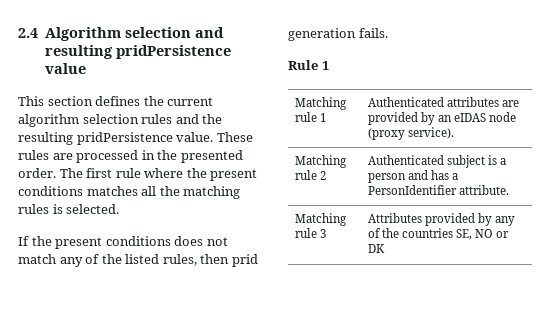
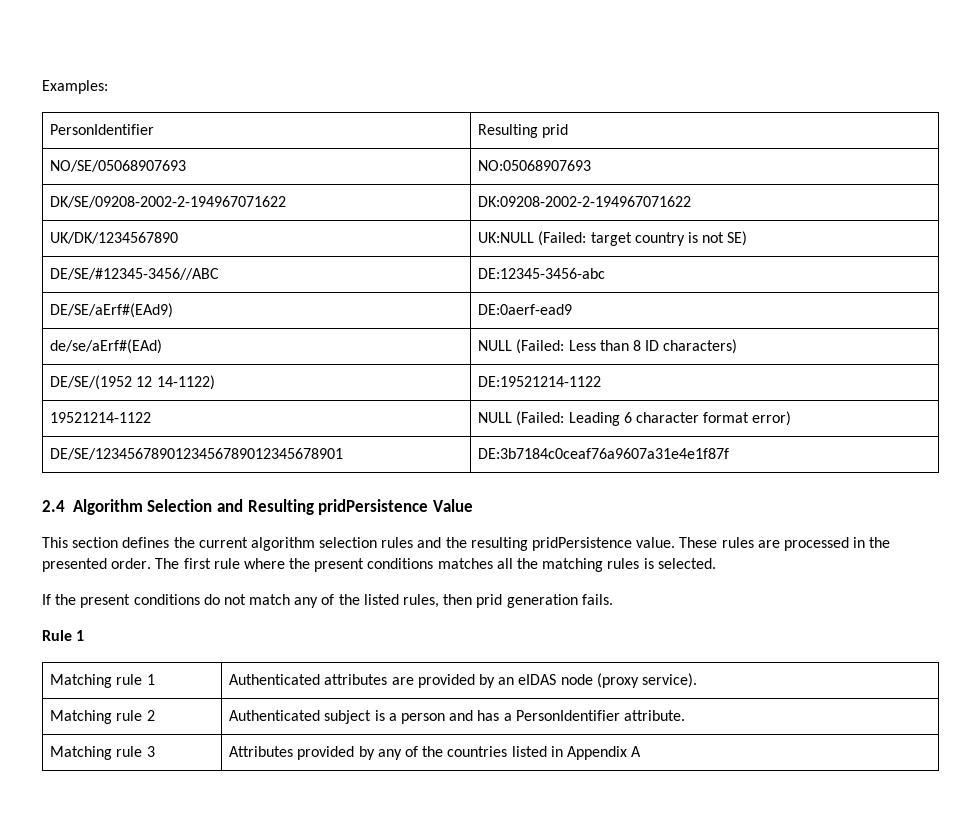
- 2.4 Algorithm selection and resulting pridPersistence value
+ Examples:
+ PersonIdentifier | Resulting prid
+ NO/SE/05068907693 | NO:05068907693
+ DK/SE/09208-2002-2-194967071622 | DK:09208-2002-2-194967071622
+ UK/DK/1234567890 | UK:NULL (Failed: target country is not SE)
+ DE/SE/#12345-3456//ABC | DE:12345-3456-abc
+ DE/SE/aErf#(EAd9) | DE:0aerf-ead9
+ de/se/aErf#(EAd) | NULL (Failed: Less than 8 ID characters)
+ DE/SE/(1952 12 14-1122) | DE:19521214-1122
+ 19521214-1122 | NULL (Failed: Leading 6 character format error)
+ DE/SE/1234567890123456789012345678901 | DE:3b7184c0ceaf76a9607a31e4e1f87f
+ 2.4 Algorithm Selection and Resulting pridPersistence Value
- If the present conditions does not match any of the listed rules, then prid generation fails.
+ If the present conditions do not match any of the listed rules, then prid generation fails.
- Matching rule 3 | Attributes provided by any of the countries SE, NO or DK
+ Matching rule 3 | Attributes provided by any of the countries listed in Appendix A

